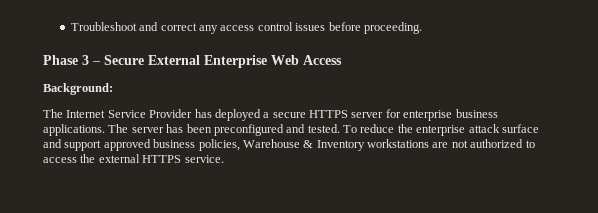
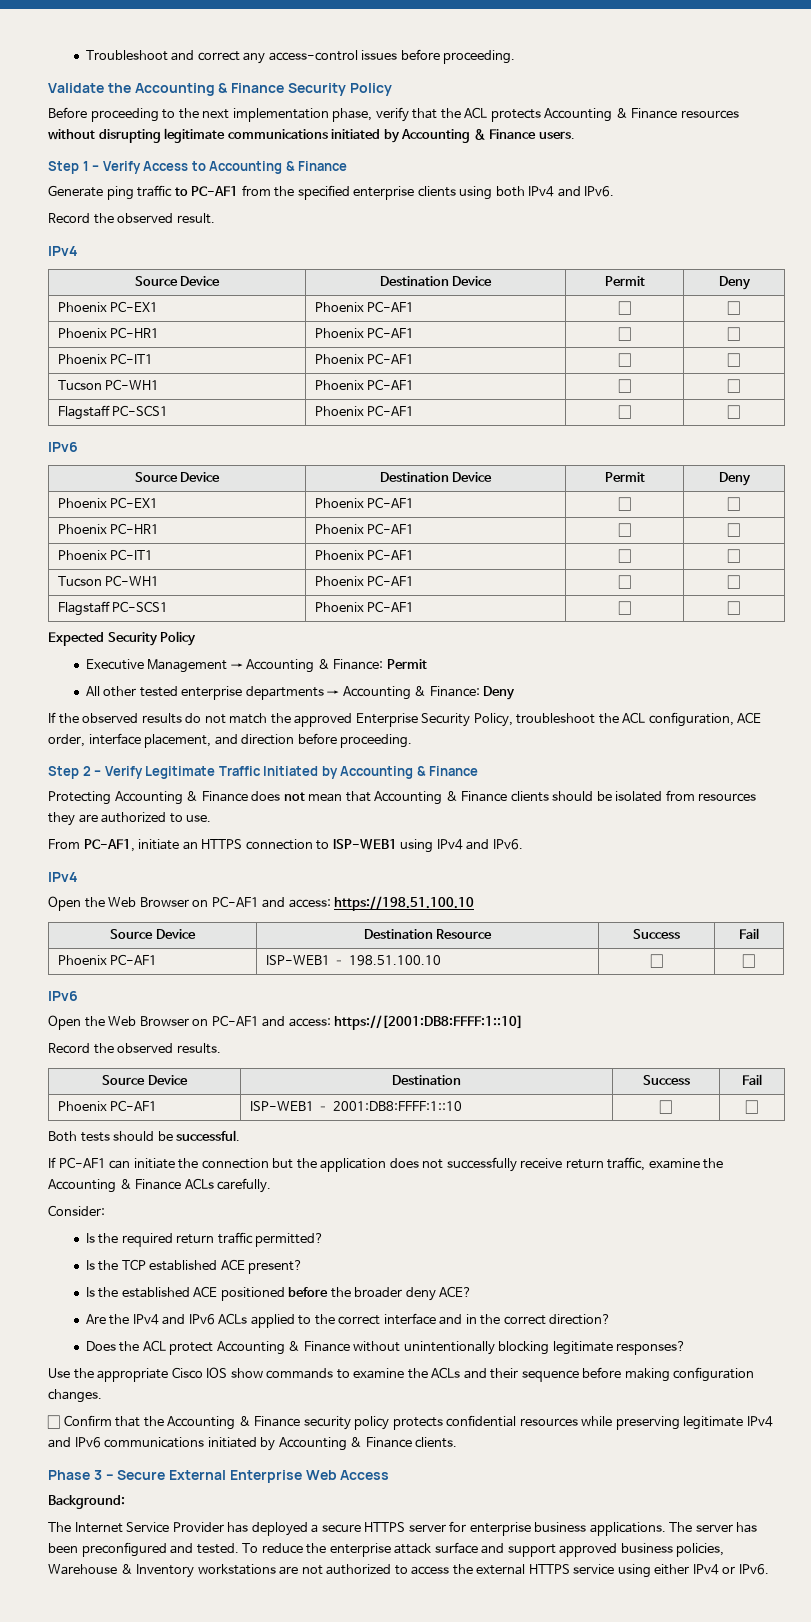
- Troubleshoot and correct any access control issues before proceeding.
+ Troubleshoot and correct any access-control issues before proceeding.
+ Validate the Accounting & Finance Security Policy
+ Before proceeding to the next implementation phase, verify that the ACL protects Accounting & Finance resources without disrupting legitimate communications initiated by Accounting & Finance users.
+ Step 1 – Verify Access to Accounting & Finance
+ Generate ping traffic to PC-AF1 from the specified enterprise clients using both IPv4 and IPv6.
+ Record the observed result.
+ IPv4
+ Source Device | Destination Device | Permit | Deny
+ Phoenix PC-EX1 | Phoenix PC-AF1 | ☐ | ☐
+ Phoenix PC-HR1 | Phoenix PC-AF1 | ☐ | ☐
+ Phoenix PC-IT1 | Phoenix PC-AF1 | ☐ | ☐
+ Tucson PC-WH1 | Phoenix PC-AF1 | ☐ | ☐
+ Flagstaff PC-SCS1 | Phoenix PC-AF1 | ☐ | ☐
+ IPv6
+ Source Device | Destination Device | Permit | Deny
+ Phoenix PC-EX1 | Phoenix PC-AF1 | ☐ | ☐
+ Phoenix PC-HR1 | Phoenix PC-AF1 | ☐ | ☐
+ Phoenix PC-IT1 | Phoenix PC-AF1 | ☐ | ☐
+ Tucson PC-WH1 | Phoenix PC-AF1 | ☐ | ☐
+ Flagstaff PC-SCS1 | Phoenix PC-AF1 | ☐ | ☐
+ Expected Security Policy
+ Executive Management → Accounting & Finance: Permit
+ All other tested enterprise departments → Accounting & Finance: Deny
+ If the observed results do not match the approved Enterprise Security Policy, troubleshoot the ACL configuration, ACE order, interface placement, and direction before proceeding.
+ Step 2 – Verify Legitimate Traffic Initiated by Accounting & Finance
+ Protecting Accounting & Finance does not mean that Accounting & Finance clients should be isolated from resources they are authorized to use.
+ From PC-AF1, initiate an HTTPS connection to ISP-WEB1 using IPv4 and IPv6.
+ IPv4
+ Open the Web Browser on PC-AF1 and access: https://198.51.100.10
+ Source Device | Destination Resource | Success | Fail
+ Phoenix PC-AF1 | ISP-WEB1 – 198.51.100.10 | ☐ | ☐
+ IPv6
+ Open the Web Browser on PC-AF1 and access: https://[2001:DB8:FFFF:1::10]
+ Record the observed results.
+ Source Device | Destination | Success | Fail
+ Phoenix PC-AF1 | ISP-WEB1 – 2001:DB8:FFFF:1::10 | ☐ | ☐
+ Both tests should be successful.
+ If PC-AF1 can initiate the connection but the application does not successfully receive return traffic, examine the Accounting & Finance ACLs carefully.
+ Consider:
+ Is the required return traffic permitted?
+ Is the TCP established ACE present?
+ Is the established ACE positioned before the broader deny ACE?
+ Are the IPv4 and IPv6 ACLs applied to the correct interface and in the correct direction?
+ Does the ACL protect Accounting & Finance without unintentionally blocking legitimate responses?
+ Use the appropriate Cisco IOS show commands to examine the ACLs and their sequence before making configuration changes.
+ ☐ Confirm that the Accounting & Finance security policy protects confidential resources while preserving legitimate IPv4 and IPv6 communications initiated by Accounting & Finance clients.
- To reduce the enterprise attack surface and support approved business policies, Warehouse & Inventory workstations are not authorized to access the external HTTPS service.
+ To reduce the enterprise attack surface and support approved business policies, Warehouse & Inventory workstations are not authorized to access the external HTTPS service using either IPv4 or IPv6.

